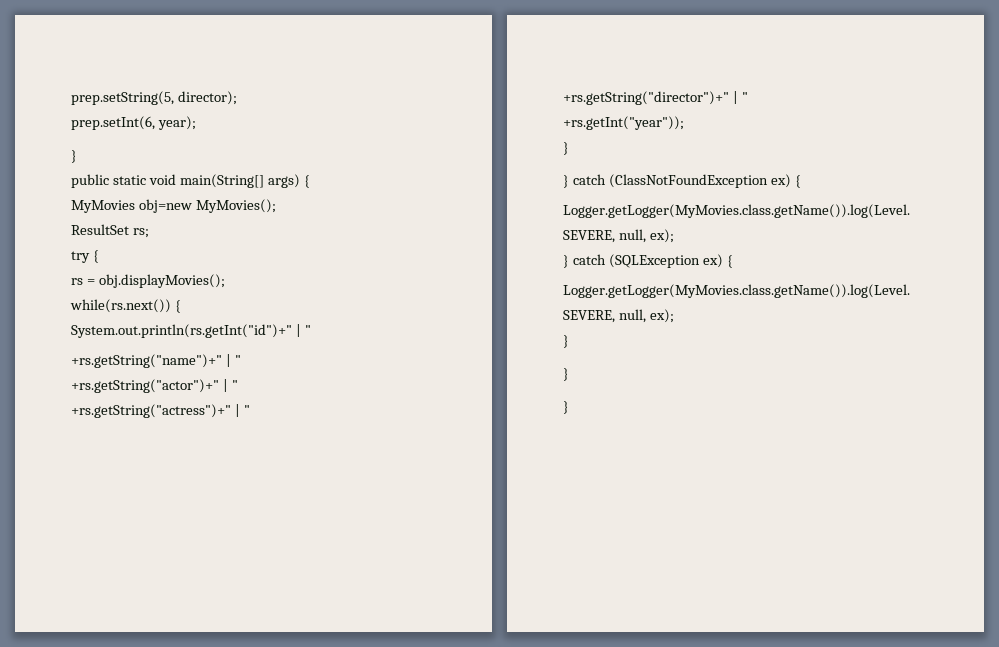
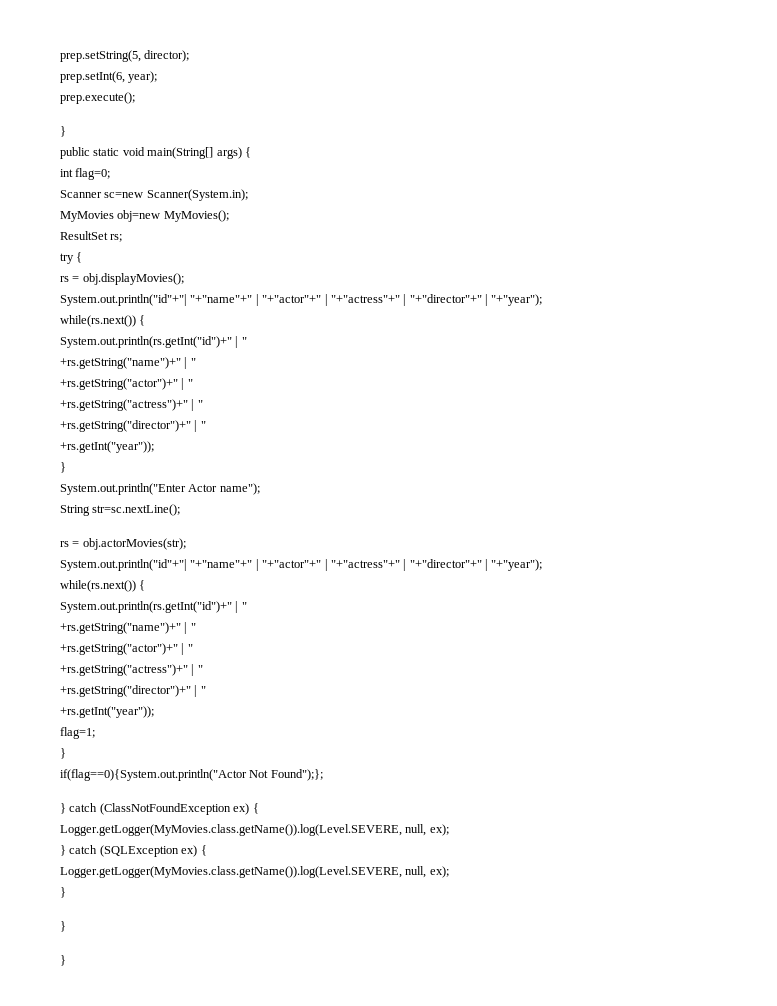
+ prep.execute();
+ int flag=0;
+ Scanner sc=new Scanner(System.in);
  rs = obj.displayMovies();
+ System.out.println("id"+"| "+"name"+" | "+"actor"+" | "+"actress"+" | "+"director"+" | "+"year");
+ System.out.println("Enter Actor name");
+ String str=sc.nextLine();
+ rs = obj.actorMovies(str);
+ System.out.println("id"+"| "+"name"+" | "+"actor"+" | "+"actress"+" | "+"director"+" | "+"year");
+ while(rs.next()) {
+ System.out.println(rs.getInt("id")+" | "
+ +rs.getString("name")+" | "
+ +rs.getString("actor")+" | "
+ +rs.getString("actress")+" | "
+ +rs.getString("director")+" | "
+ +rs.getInt("year"));
+ flag=1;
+ }
+ if(flag==0){System.out.println("Actor Not Found");};

